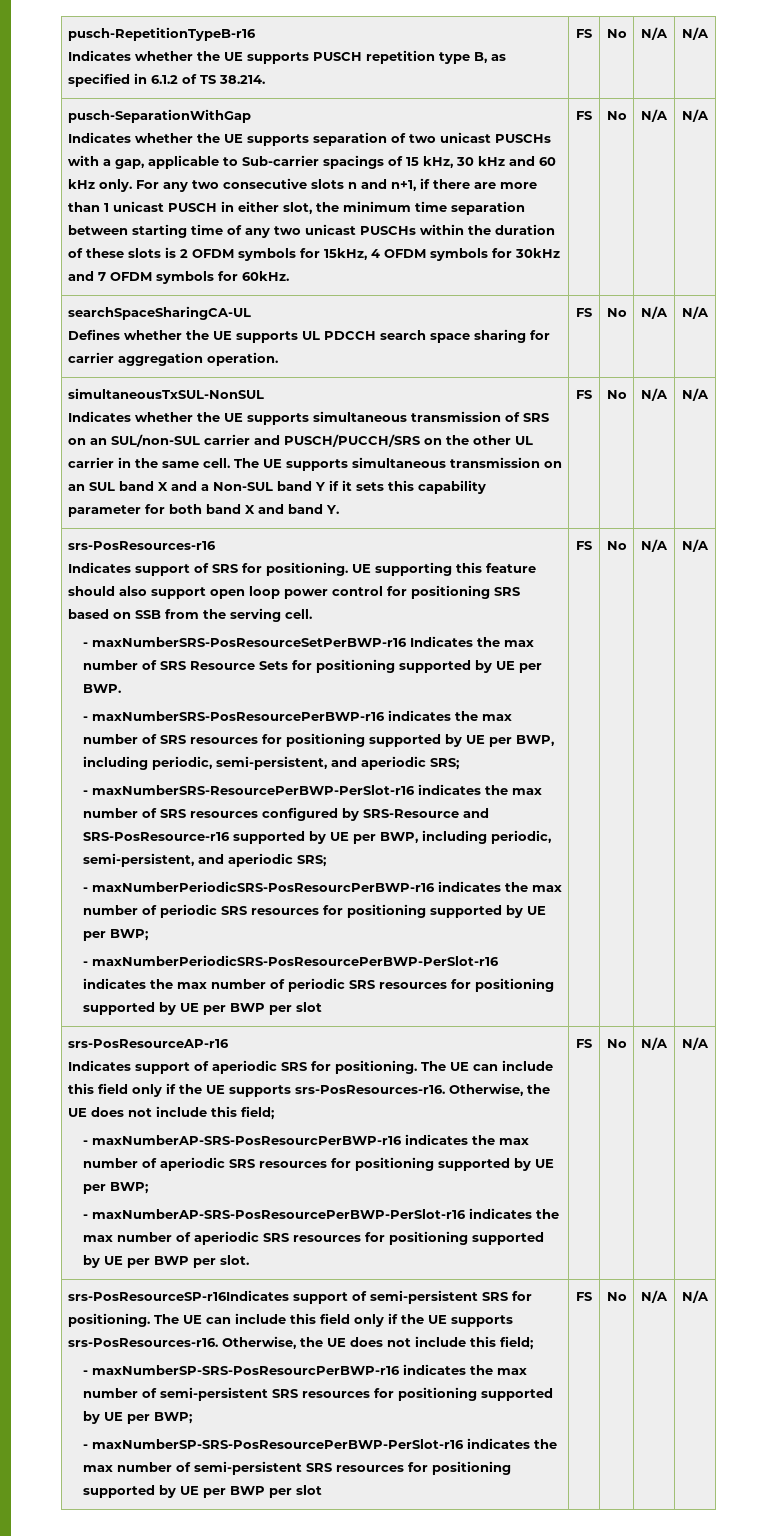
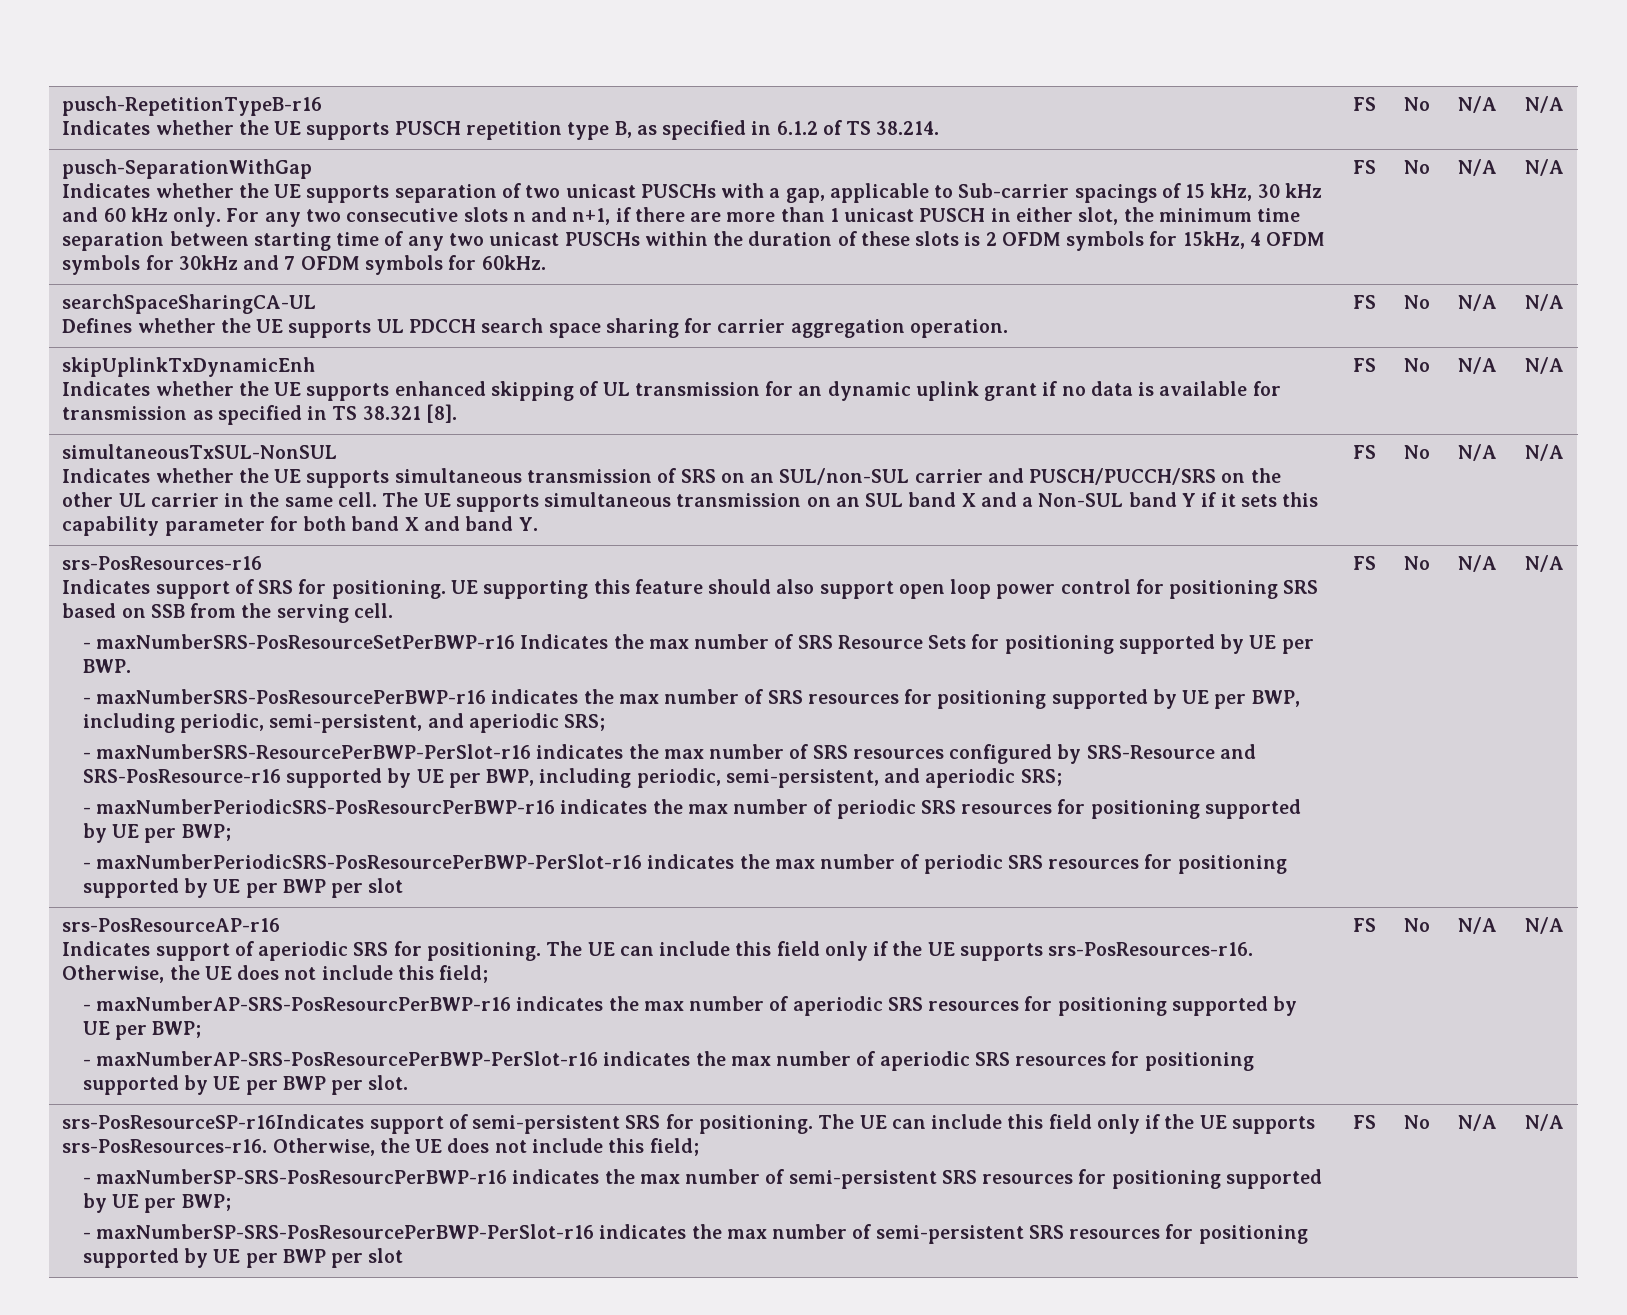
+ skipUplinkTxDynamicEnh
+ Indicates whether the UE supports enhanced skipping of UL transmission for an dynamic uplink grant if no data is available for transmission as specified in TS 38.321 [8]. | FS | No | N/A | N/A

